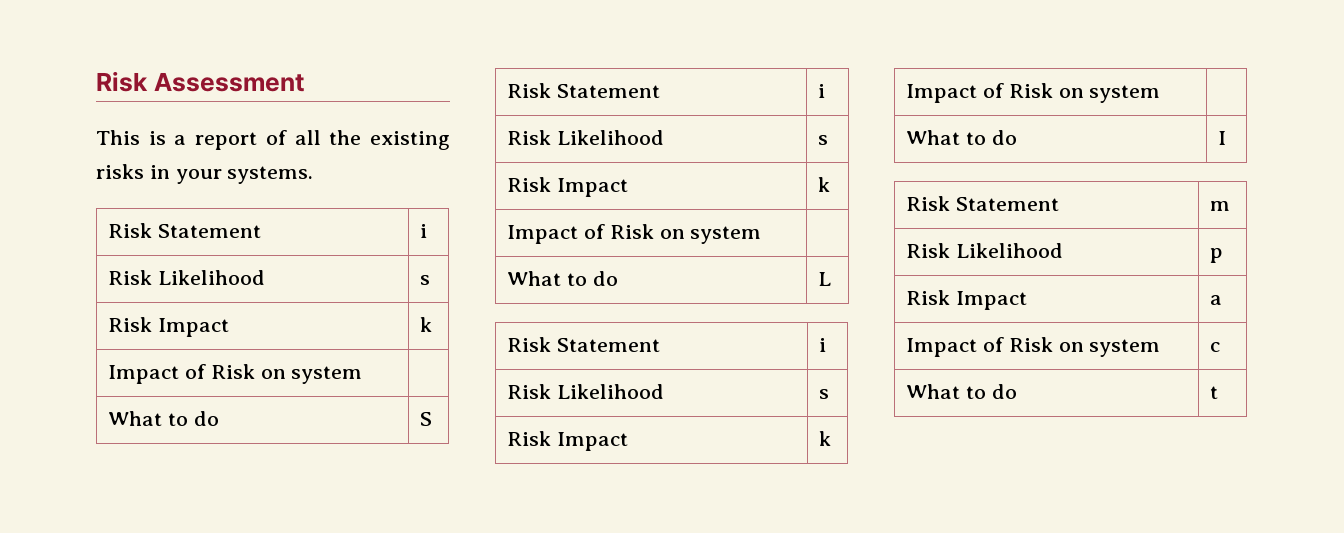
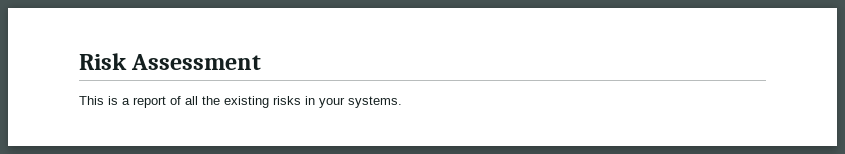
  This is a report of all the existing risks in your systems.
- Risk Statement | i
- Risk Likelihood | s
- Risk Impact | k
- Impact of Risk on system |
- What to do | S
- Risk Statement | i
- Risk Likelihood | s
- Risk Impact | k
- Impact of Risk on system |
- What to do | L
- Risk Statement | i
- Risk Likelihood | s
- Risk Impact | k
- Impact of Risk on system |
- What to do | I
- Risk Statement | m
- Risk Likelihood | p
- Risk Impact | a
- Impact of Risk on system | c
- What to do | t

